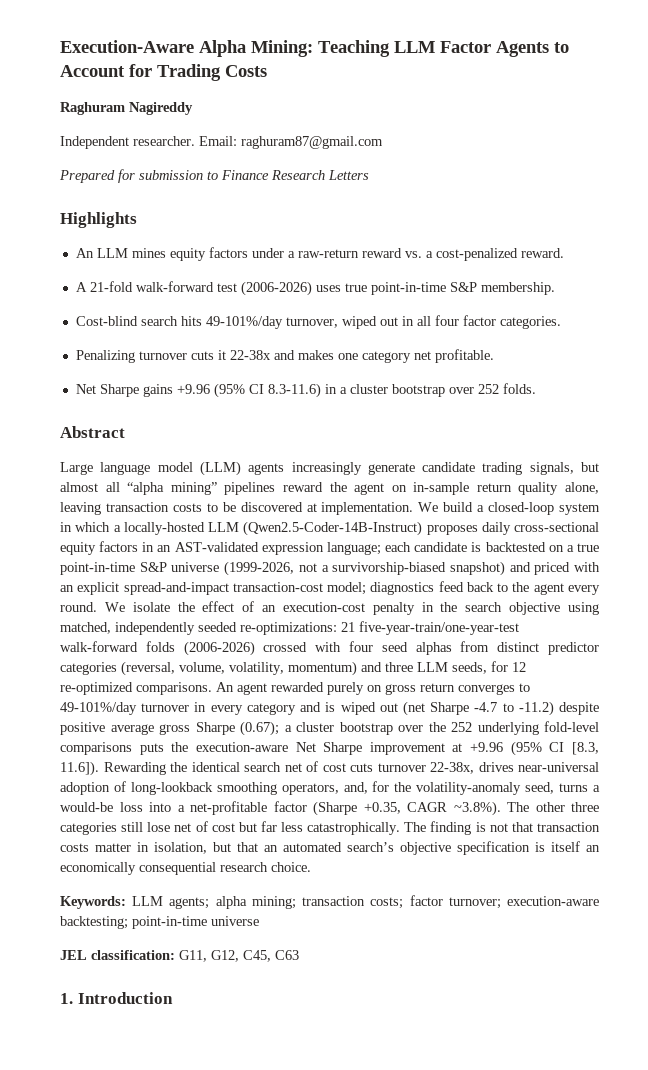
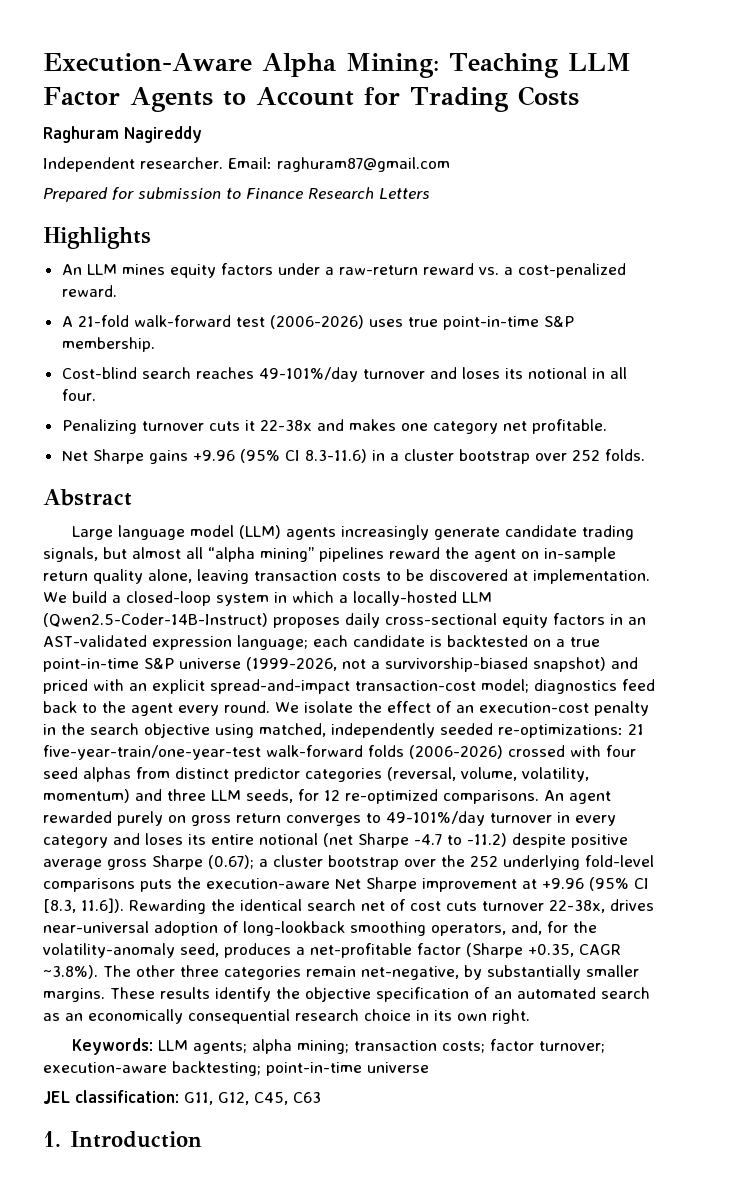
- Cost-blind search hits 49-101%/day turnover, wiped out in all four factor categories.
+ Cost-blind search reaches 49-101%/day turnover and loses its notional in all four.
- An agent rewarded purely on gross return converges to 49-101%/day turnover in every category and is wiped out (net Sharpe -4.7 to -11.2) despite positive average gross Sharpe (0.67);
+ An agent rewarded purely on gross return converges to 49-101%/day turnover in every category and loses its entire notional (net Sharpe -4.7 to -11.2) despite positive average gross Sharpe (0.67);
- a cluster bootstrap over the 252 underlying fold-level comparisons puts the execution-aware Net Sharpe improvement at +9.96 (95% CI [8.3, 11.6]). Rewarding the identical search net of cost cuts turnover 22-38x, drives near-universal adoption of long-lookback smoothing operators, and, for the volatility-anomaly seed, turns a would-be loss into a net-profitable factor (Sharpe +0.35, CAGR ~3.8%). The other three categories still lose net of cost but far less catastrophically. The finding is not that transaction costs matter in isolation, but that an automated search’s objective specification is itself an economically consequential research choice.
+ a cluster bootstrap over the 252 underlying fold-level comparisons puts the execution-aware Net Sharpe improvement at +9.96 (95% CI [8.3, 11.6]). Rewarding the identical search net of cost cuts turnover 22-38x, drives near-universal adoption of long-lookback smoothing operators, and, for the volatility-anomaly seed, produces a net-profitable factor (Sharpe +0.35, CAGR ~3.8%). The other three categories remain net-negative, by substantially smaller margins. These results identify the objective specification of an automated search as an economically consequential research choice in its own right.

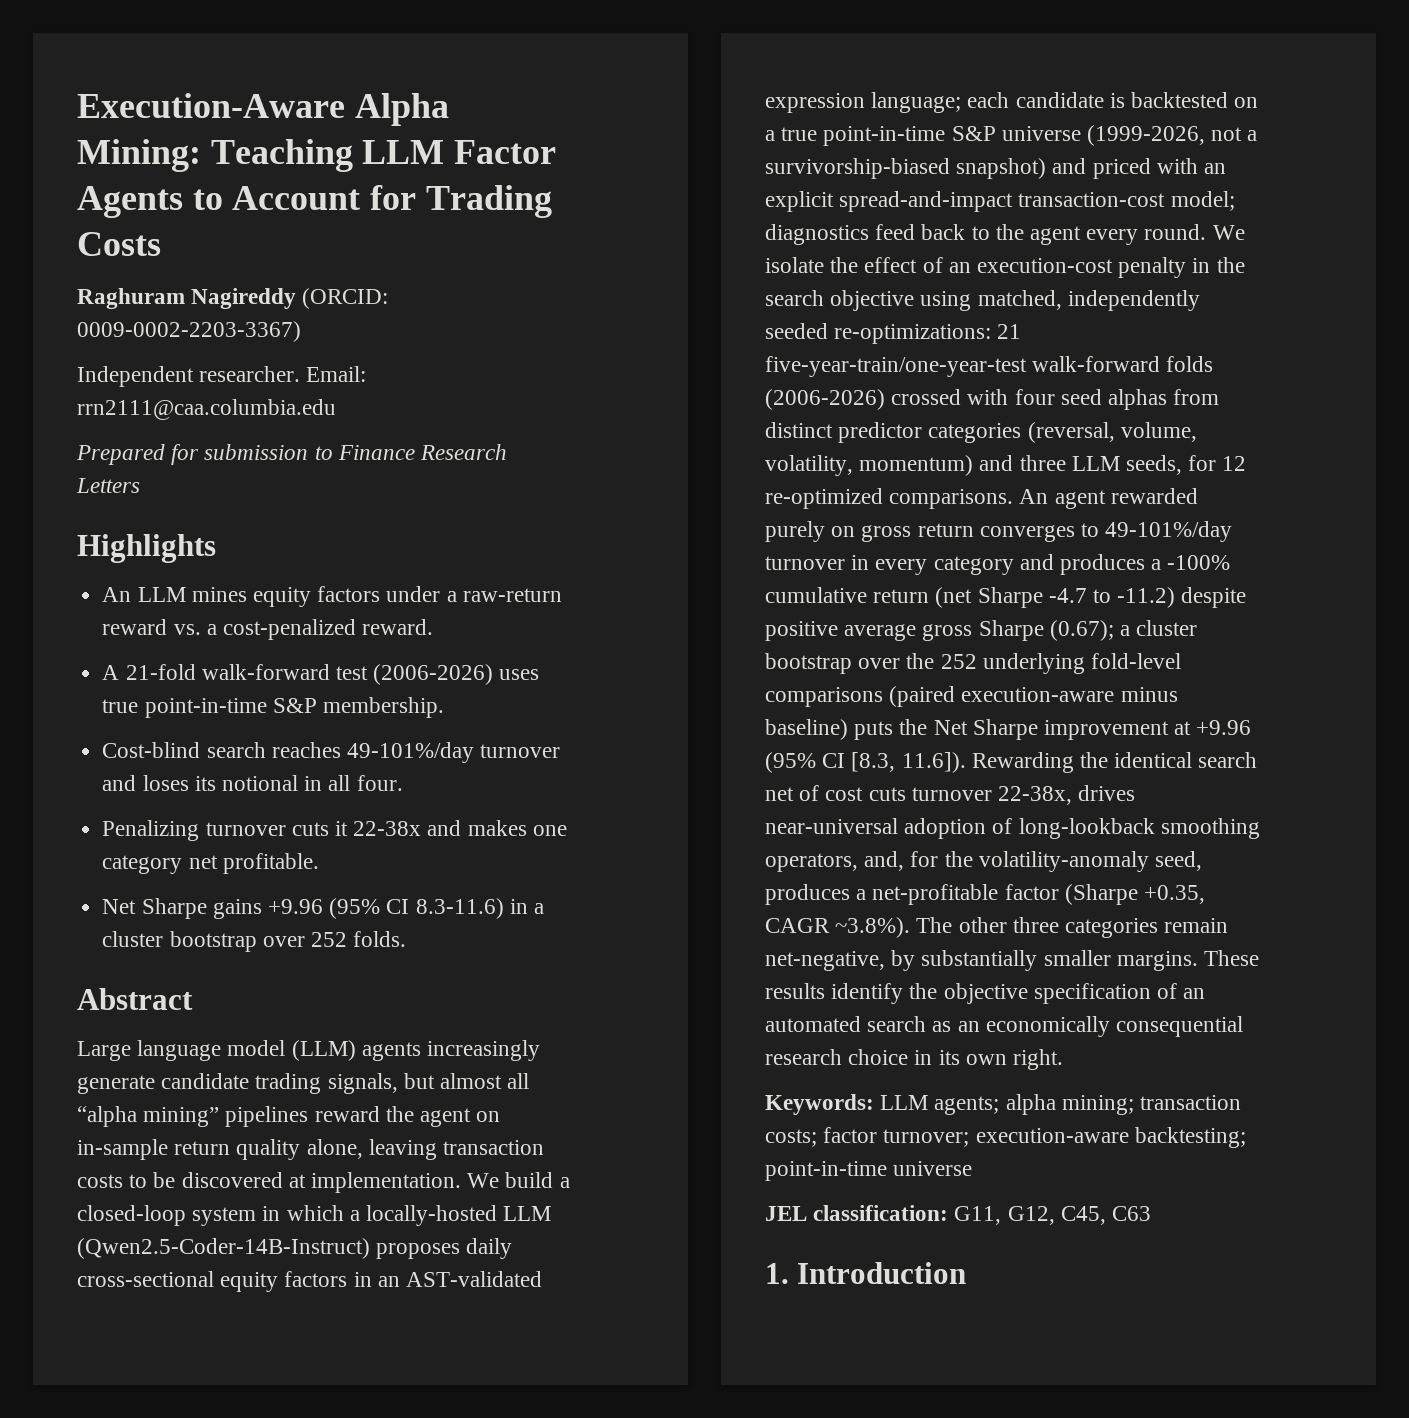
- Raghuram Nagireddy
+ Raghuram Nagireddy (ORCID: 0009-0002-2203-3367)
- Email: raghuram87@gmail.com
+ Email: rrn2111@caa.columbia.edu
- An agent rewarded purely on gross return converges to 49-101%/day turnover in every category and loses its entire notional (net Sharpe -4.7 to -11.2) despite positive average gross Sharpe (0.67);
+ An agent rewarded purely on gross return converges to 49-101%/day turnover in every category and produces a -100% cumulative return (net Sharpe -4.7 to -11.2) despite positive average gross Sharpe (0.67);
- a cluster bootstrap over the 252 underlying fold-level comparisons puts the execution-aware Net Sharpe improvement at +9.96 (95% CI [8.3, 11.6]). Rewarding the identical search net of cost cuts turnover 22-38x, drives near-universal adoption of long-lookback smoothing operators, and, for the volatility-anomaly seed, produces a net-profitable factor (Sharpe +0.35, CAGR ~3.8%). The other three categories remain net-negative, by substantially smaller margins.
+ a cluster bootstrap over the 252 underlying fold-level comparisons (paired execution-aware minus baseline) puts the Net Sharpe improvement at +9.96 (95% CI [8.3, 11.6]). Rewarding the identical search net of cost cuts turnover 22-38x, drives near-universal adoption of long-lookback smoothing operators, and, for the volatility-anomaly seed, produces a net-profitable factor (Sharpe +0.35, CAGR ~3.8%). The other three categories remain net-negative, by substantially smaller margins.

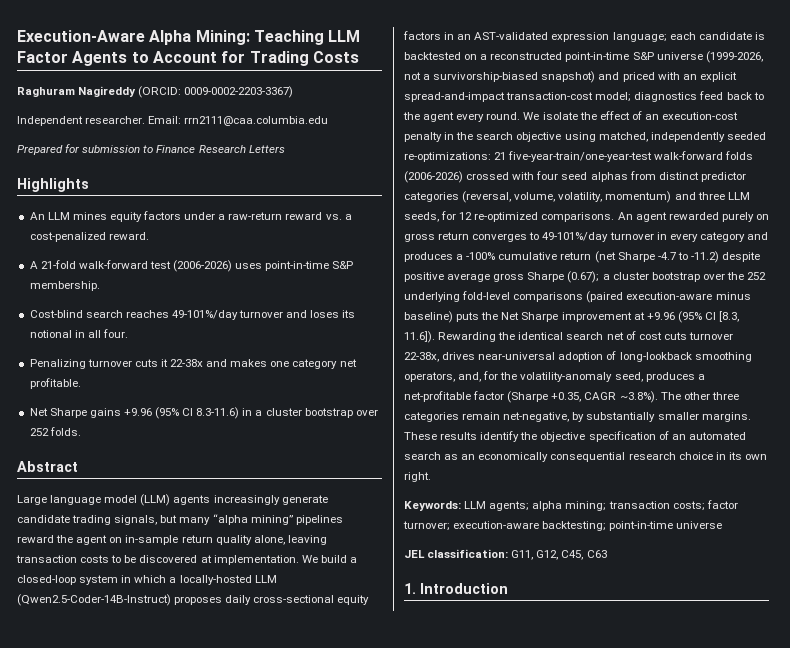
- A 21-fold walk-forward test (2006-2026) uses true point-in-time S&P membership.
+ A 21-fold walk-forward test (2006-2026) uses point-in-time S&P membership.
- Large language model (LLM) agents increasingly generate candidate trading signals, but almost all “alpha mining” pipelines reward the agent on in-sample return quality alone, leaving transaction costs to be discovered at implementation.
+ Large language model (LLM) agents increasingly generate candidate trading signals, but many “alpha mining” pipelines reward the agent on in-sample return quality alone, leaving transaction costs to be discovered at implementation.
- We build a closed-loop system in which a locally-hosted LLM (Qwen2.5-Coder-14B-Instruct) proposes daily cross-sectional equity factors in an AST-validated expression language; each candidate is backtested on a true point-in-time S&P universe (1999-2026, not a survivorship-biased snapshot) and priced with an explicit spread-and-impact transaction-cost model; diagnostics feed back to the agent every round.
+ We build a closed-loop system in which a locally-hosted LLM (Qwen2.5-Coder-14B-Instruct) proposes daily cross-sectional equity factors in an AST-validated expression language; each candidate is backtested on a reconstructed point-in-time S&P universe (1999-2026, not a survivorship-biased snapshot) and priced with an explicit spread-and-impact transaction-cost model; diagnostics feed back to the agent every round.

